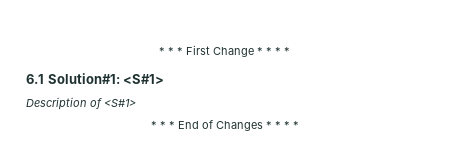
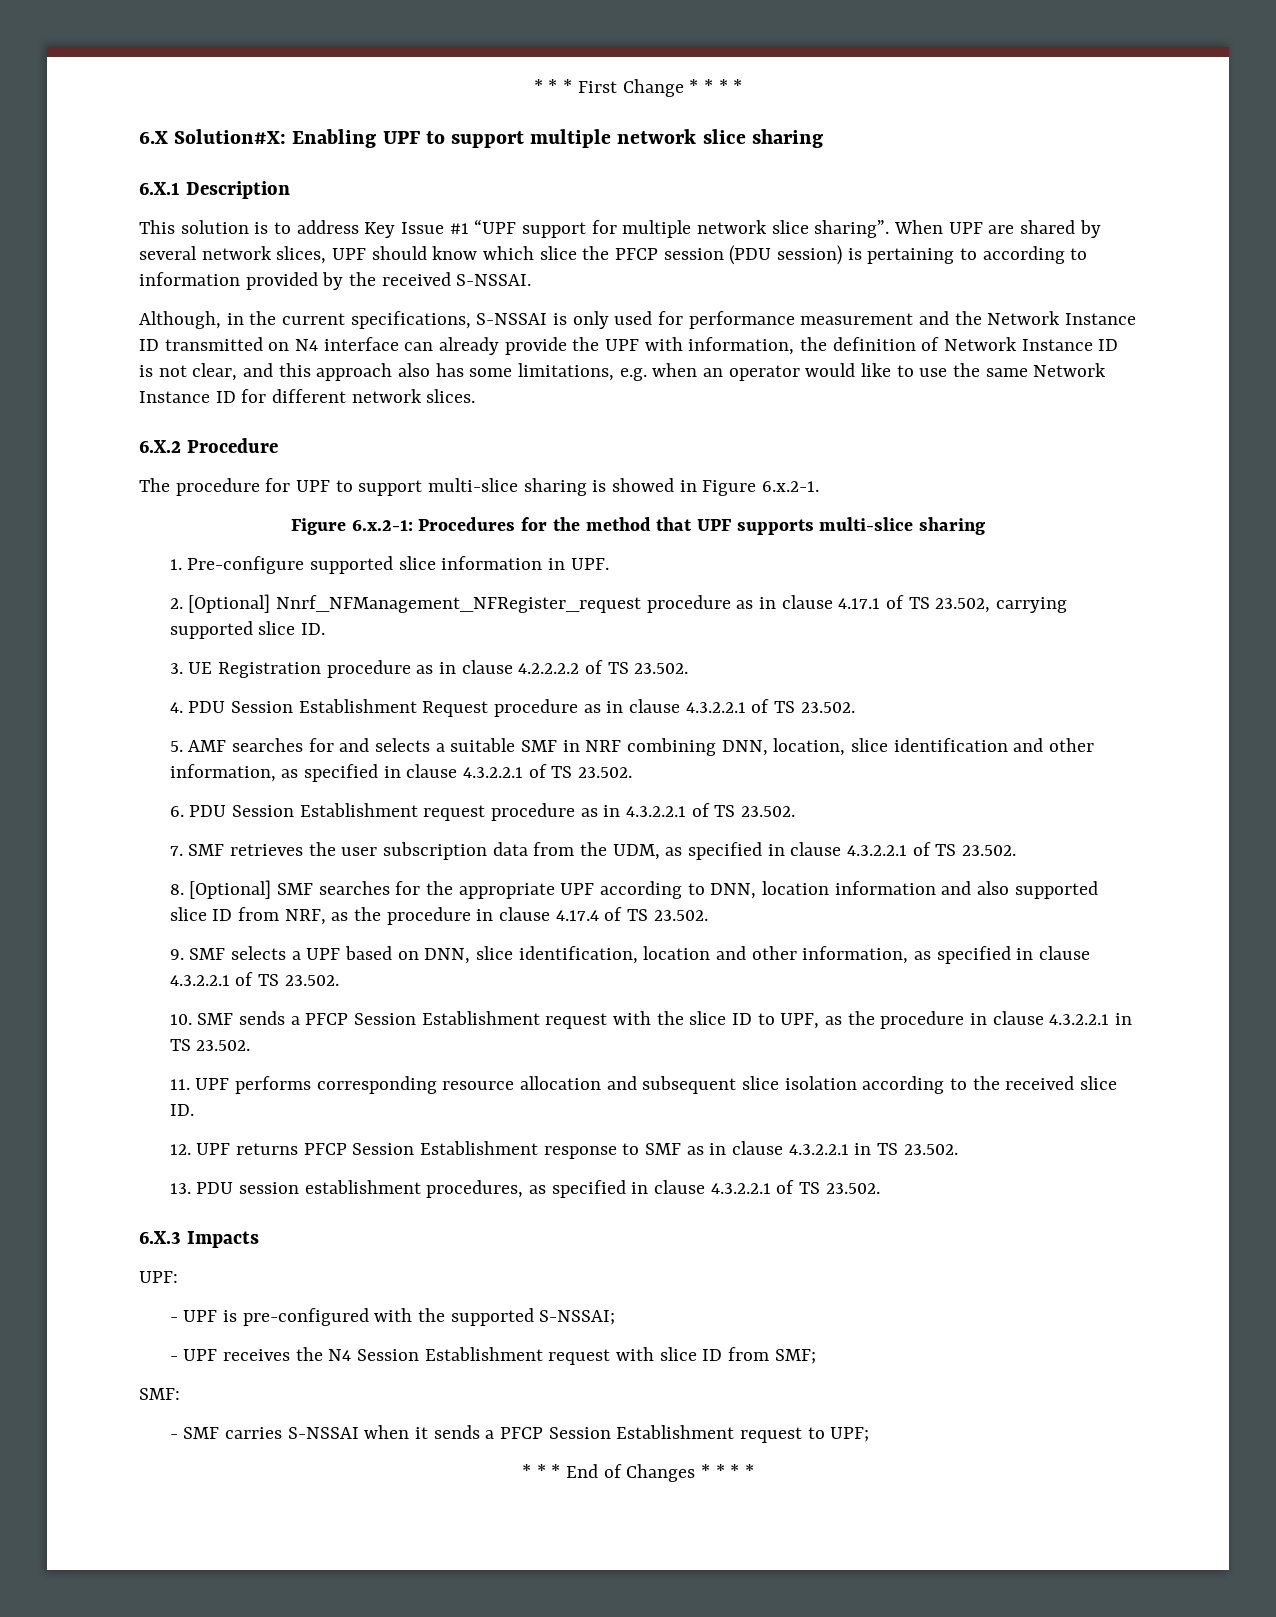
- 6.1 Solution#1: <S#1>
- Description of <S#1>
+ 6.X Solution#X: Enabling UPF to support multiple network slice sharing
+ 6.X.1 Description
+ This solution is to address Key Issue #1 “UPF support for multiple network slice sharing”. When UPF are shared by several network slices, UPF should know which slice the PFCP session (PDU session) is pertaining to according to information provided by the received S-NSSAI.
+ Although, in the current specifications, S-NSSAI is only used for performance measurement and the Network Instance ID transmitted on N4 interface can already provide the UPF with information, the definition of Network Instance ID is not clear, and this approach also has some limitations, e.g. when an operator would like to use the same Network Instance ID for different network slices.
+ 6.X.2 Procedure
+ The procedure for UPF to support multi-slice sharing is showed in Figure 6.x.2-1.
+ Figure 6.x.2-1: Procedures for the method that UPF supports multi-slice sharing
+ 1. Pre-configure supported slice information in UPF.
+ 2. [Optional] Nnrf_NFManagement_NFRegister_request procedure as in clause 4.17.1 of TS 23.502, carrying supported slice ID.
+ 3. UE Registration procedure as in clause 4.2.2.2.2 of TS 23.502.
+ 4. PDU Session Establishment Request procedure as in clause 4.3.2.2.1 of TS 23.502.
+ 5. AMF searches for and selects a suitable SMF in NRF combining DNN, location, slice identification and other information, as specified in clause 4.3.2.2.1 of TS 23.502.
+ 6. PDU Session Establishment request procedure as in 4.3.2.2.1 of TS 23.502.
+ 7. SMF retrieves the user subscription data from the UDM, as specified in clause 4.3.2.2.1 of TS 23.502.
+ 8. [Optional] SMF searches for the appropriate UPF according to DNN, location information and also supported slice ID from NRF, as the procedure in clause 4.17.4 of TS 23.502.
+ 9. SMF selects a UPF based on DNN, slice identification, location and other information, as specified in clause 4.3.2.2.1 of TS 23.502.
+ 10. SMF sends a PFCP Session Establishment request with the slice ID to UPF, as the procedure in clause 4.3.2.2.1 in TS 23.502.
+ 11. UPF performs corresponding resource allocation and subsequent slice isolation according to the received slice ID.
+ 12. UPF returns PFCP Session Establishment response to SMF as in clause 4.3.2.2.1 in TS 23.502.
+ 13. PDU session establishment procedures, as specified in clause 4.3.2.2.1 of TS 23.502.
+ 6.X.3 Impacts
+ UPF:
+ - UPF is pre-configured with the supported S-NSSAI;
+ - UPF receives the N4 Session Establishment request with slice ID from SMF;
+ SMF:
+ - SMF carries S-NSSAI when it sends a PFCP Session Establishment request to UPF;

